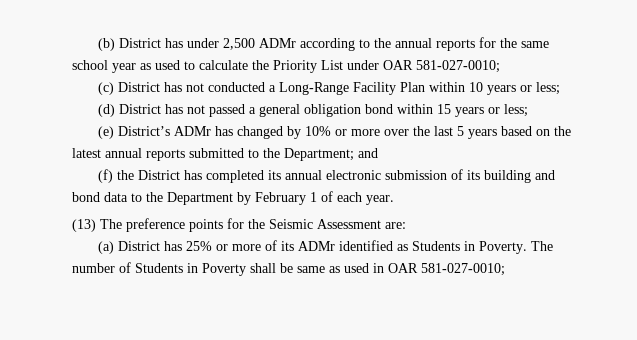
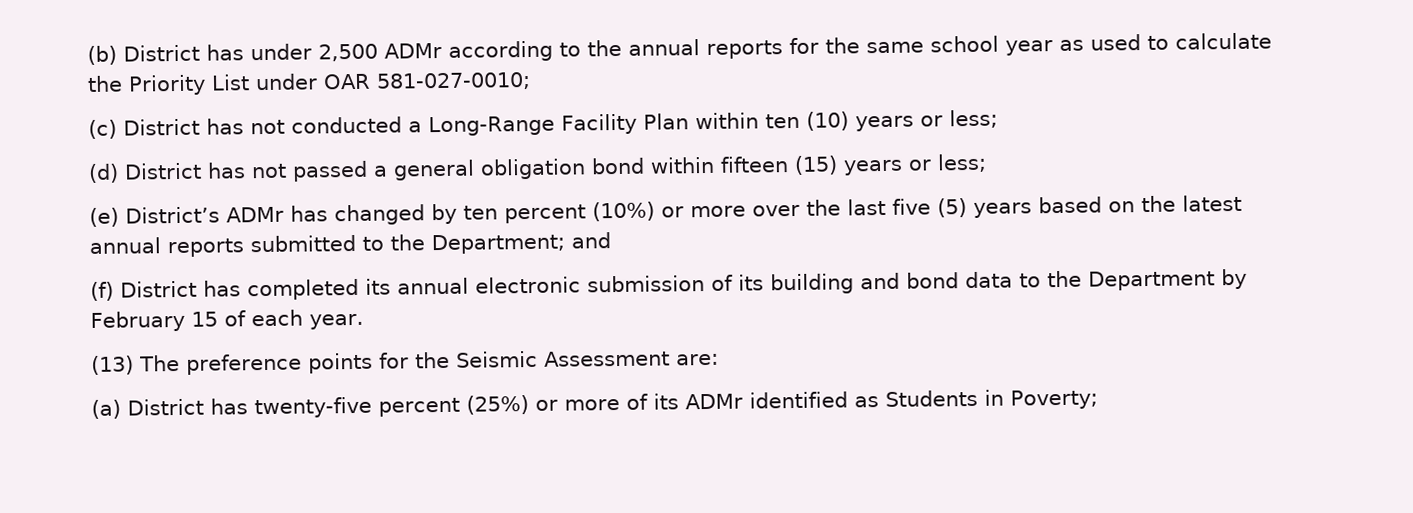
- (c) District has not conducted a Long-Range Facility Plan within 10 years or less;
+ (c) District has not conducted a Long-Range Facility Plan within ten (10) years or less;
- (d) District has not passed a general obligation bond within 15 years or less;
+ (d) District has not passed a general obligation bond within fifteen (15) years or less;
- (e) District’s ADMr has changed by 10% or more over the last 5 years based on the latest annual reports submitted to the Department; and
+ (e) District’s ADMr has changed by ten percent (10%) or more over the last five (5) years based on the latest annual reports submitted to the Department; and
- (f) the District has completed its annual electronic submission of its building and bond data to the Department by February 1 of each year.
+ (f) District has completed its annual electronic submission of its building and bond data to the Department by February 15 of each year.
- (a) District has 25% or more of its ADMr identified as Students in Poverty. The number of Students in Poverty shall be same as used in OAR 581-027-0010;
+ (a) District has twenty-five percent (25%) or more of its ADMr identified as Students in Poverty;

